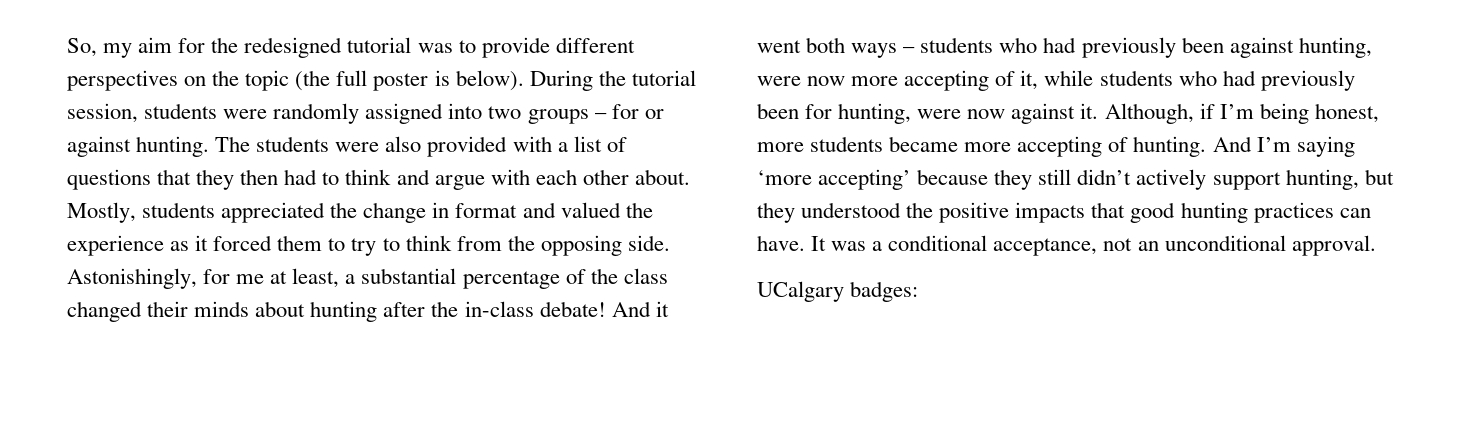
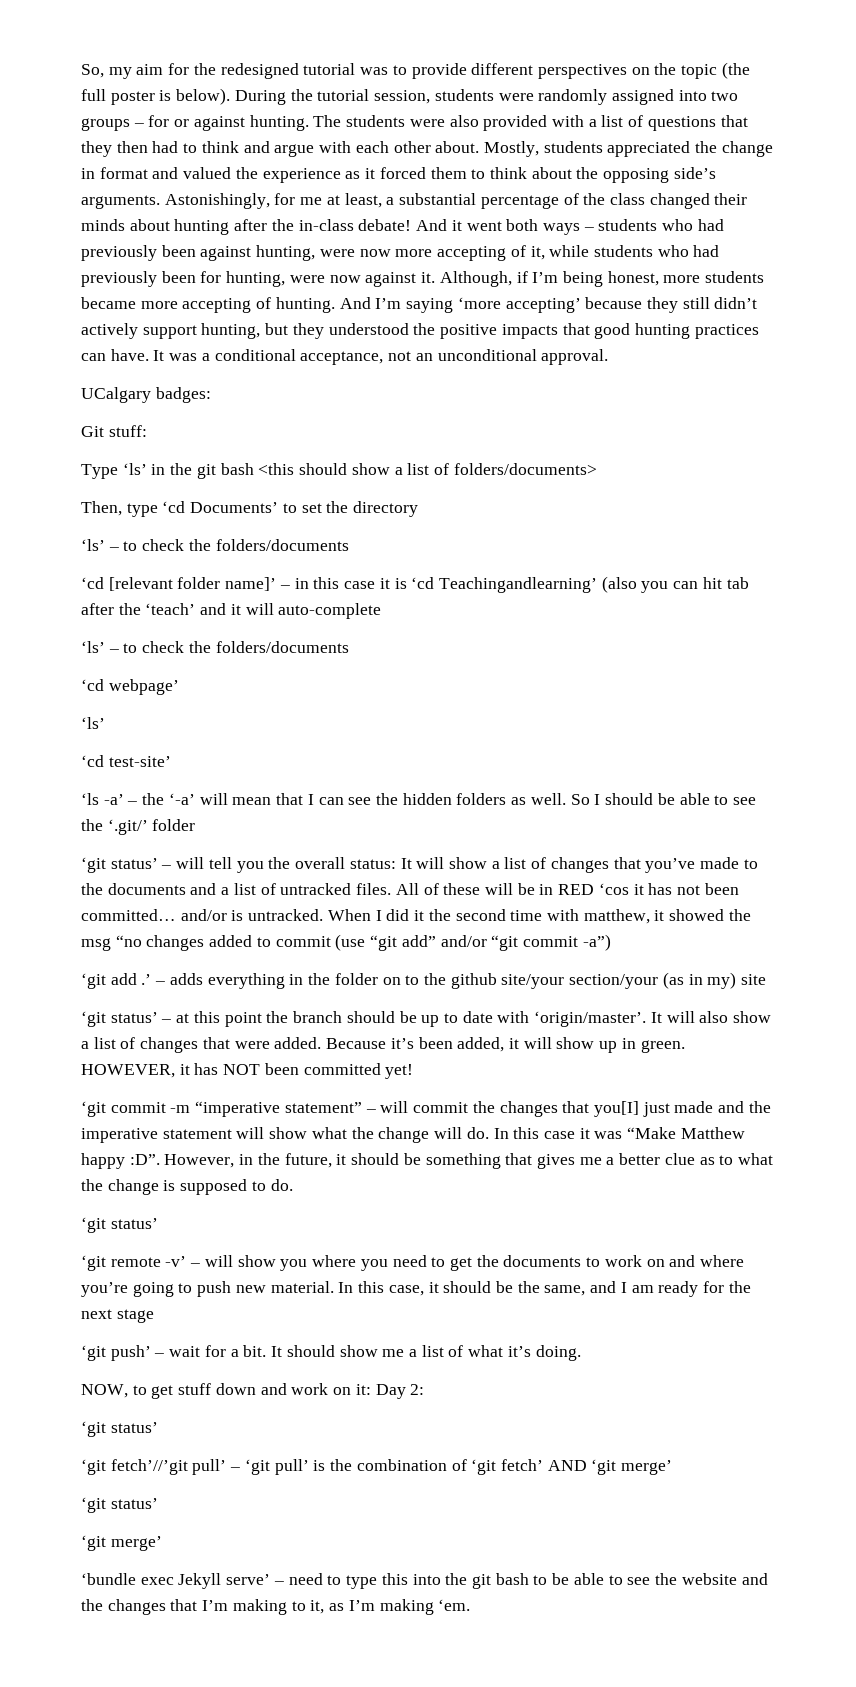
- Mostly, students appreciated the change in format and valued the experience as it forced them to try to think from the opposing side.
+ Mostly, students appreciated the change in format and valued the experience as it forced them to think about the opposing side’s arguments.
+ Git stuff:
+ Type ‘ls’ in the git bash <this should show a list of folders/documents>
+ Then, type ‘cd Documents’ to set the directory
+ ‘ls’ – to check the folders/documents
+ ‘cd [relevant folder name]’ – in this case it is ‘cd Teachingandlearning’ (also you can hit tab after the ‘teach’ and it will auto-complete
+ ‘ls’ – to check the folders/documents
+ ‘cd webpage’
+ ‘ls’
+ ‘cd test-site’
+ ‘ls -a’ – the ‘-a’ will mean that I can see the hidden folders as well. So I should be able to see the ‘.git/’ folder
+ ‘git status’ – will tell you the overall status: It will show a list of changes that you’ve made to the documents and a list of untracked files. All of these will be in RED ‘cos it has not been committed… and/or is untracked. When I did it the second time with matthew, it showed the msg “no changes added to commit (use “git add” and/or “git commit -a”)
+ ‘git add .’ – adds everything in the folder on to the github site/your section/your (as in my) site
+ ‘git status’ – at this point the branch should be up to date with ‘origin/master’. It will also show a list of changes that were added. Because it’s been added, it will show up in green. HOWEVER, it has NOT been committed yet!
+ ‘git commit -m “imperative statement” – will commit the changes that you[I] just made and the imperative statement will show what the change will do. In this case it was “Make Matthew happy :D”. However, in the future, it should be something that gives me a better clue as to what the change is supposed to do.
+ ‘git status’
+ ‘git remote -v’ – will show you where you need to get the documents to work on and where you’re going to push new material. In this case, it should be the same, and I am ready for the next stage
+ ‘git push’ – wait for a bit. It should show me a list of what it’s doing.
+ NOW, to get stuff down and work on it: Day 2:
+ ‘git status’
+ ‘git fetch’//’git pull’ – ‘git pull’ is the combination of ‘git fetch’ AND ‘git merge’
+ ‘git status’
+ ‘git merge’
+ ‘bundle exec Jekyll serve’ – need to type this into the git bash to be able to see the website and the changes that I’m making to it, as I’m making ‘em.

